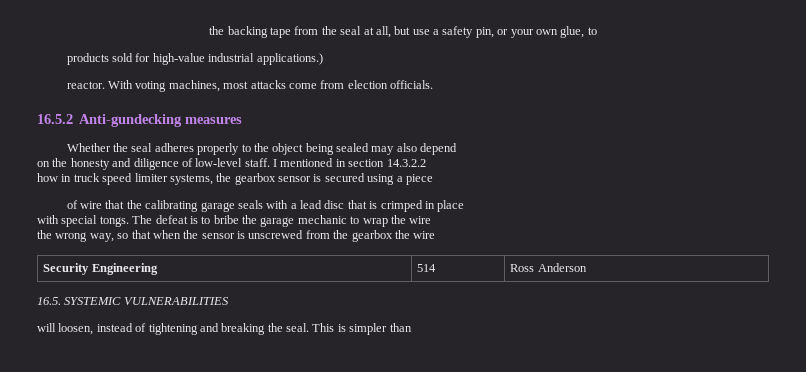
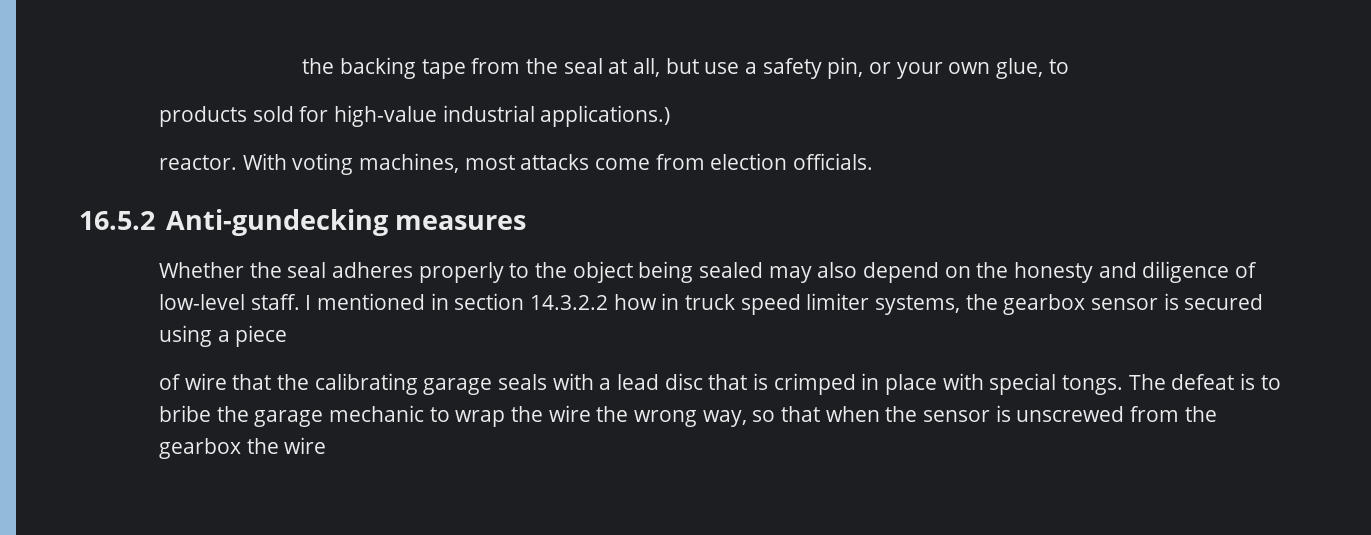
- Whether the seal adheres properly to the object being sealed may also depend
- on the honesty and diligence of low-level staff.
+ Whether the seal adheres properly to the object being sealed may also depend on the honesty and diligence of low-level staff.
- I mentioned in section 14.3.2.2
- how in truck speed limiter systems, the gearbox sensor is secured using a piece
+ I mentioned in section 14.3.2.2 how in truck speed limiter systems, the gearbox sensor is secured using a piece
- of wire that the calibrating garage seals with a lead disc that is crimped in place
- with special tongs.
+ of wire that the calibrating garage seals with a lead disc that is crimped in place with special tongs.
- The defeat is to bribe the garage mechanic to wrap the wire
- the wrong way, so that when the sensor is unscrewed from the gearbox the wire
+ The defeat is to bribe the garage mechanic to wrap the wire the wrong way, so that when the sensor is unscrewed from the gearbox the wire
- Security Engineering | 514 | Ross Anderson
- 16.5. SYSTEMIC VULNERABILITIES
- will loosen, instead of tightening and breaking the seal. This is simpler than

